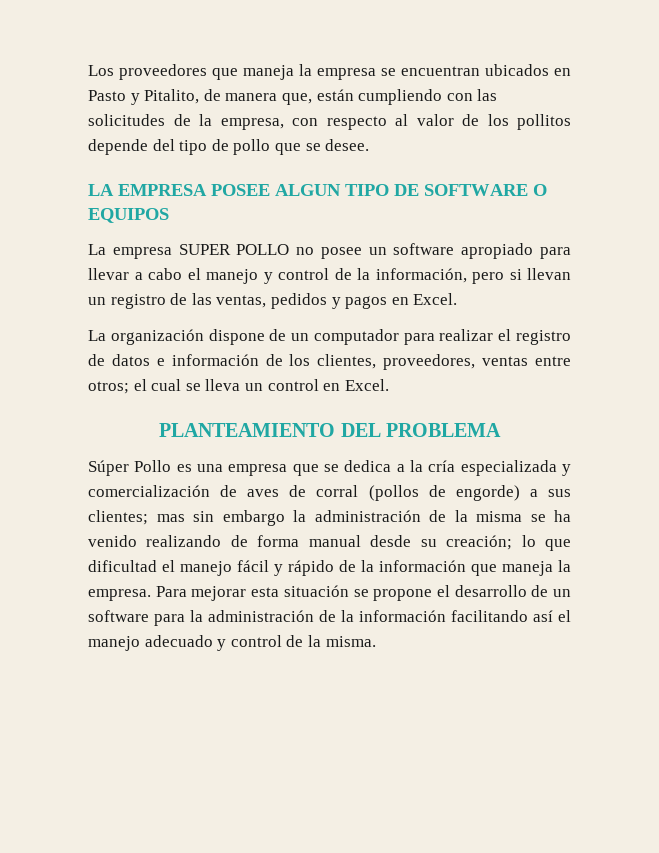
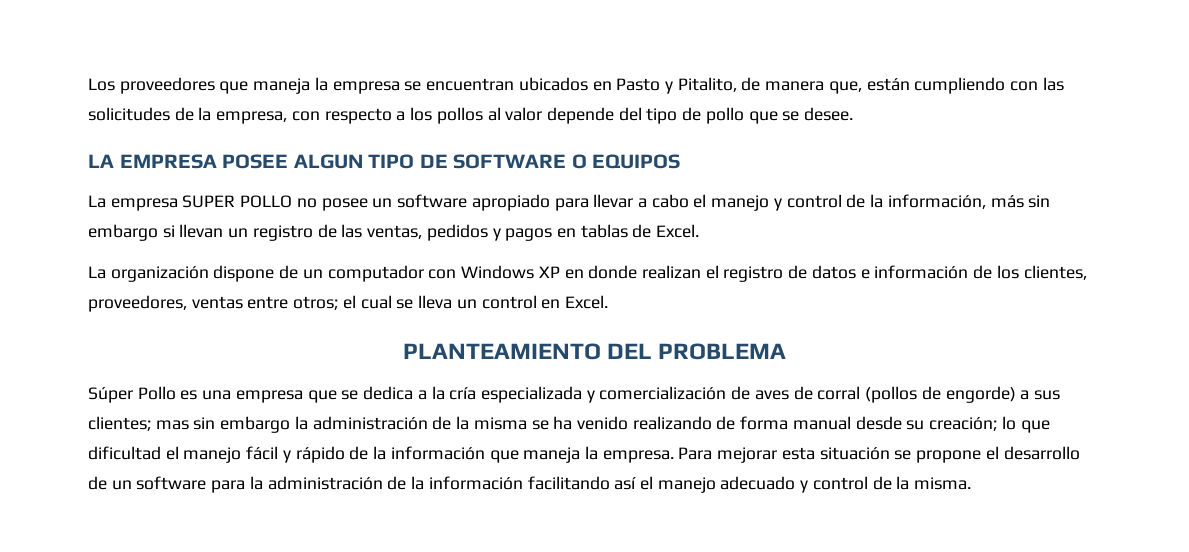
- Los proveedores que maneja la empresa se encuentran ubicados en Pasto y Pitalito, de manera que, están cumpliendo con las solicitudes de la empresa, con respecto al valor de los pollitos depende del tipo de pollo que se desee.
+ Los proveedores que maneja la empresa se encuentran ubicados en Pasto y Pitalito, de manera que, están cumpliendo con las solicitudes de la empresa, con respecto a los pollos al valor depende del tipo de pollo que se desee.
- La empresa SUPER POLLO no posee un software apropiado para llevar a cabo el manejo y control de la información, pero si llevan un registro de las ventas, pedidos y pagos en Excel.
+ La empresa SUPER POLLO no posee un software apropiado para llevar a cabo el manejo y control de la información, más sin embargo si llevan un registro de las ventas, pedidos y pagos en tablas de Excel.
- La organización dispone de un computador para realizar el registro de datos e información de los clientes, proveedores, ventas entre otros; el cual se lleva un control en Excel.
+ La organización dispone de un computador con Windows XP en donde realizan el registro de datos e información de los clientes, proveedores, ventas entre otros; el cual se lleva un control en Excel.

